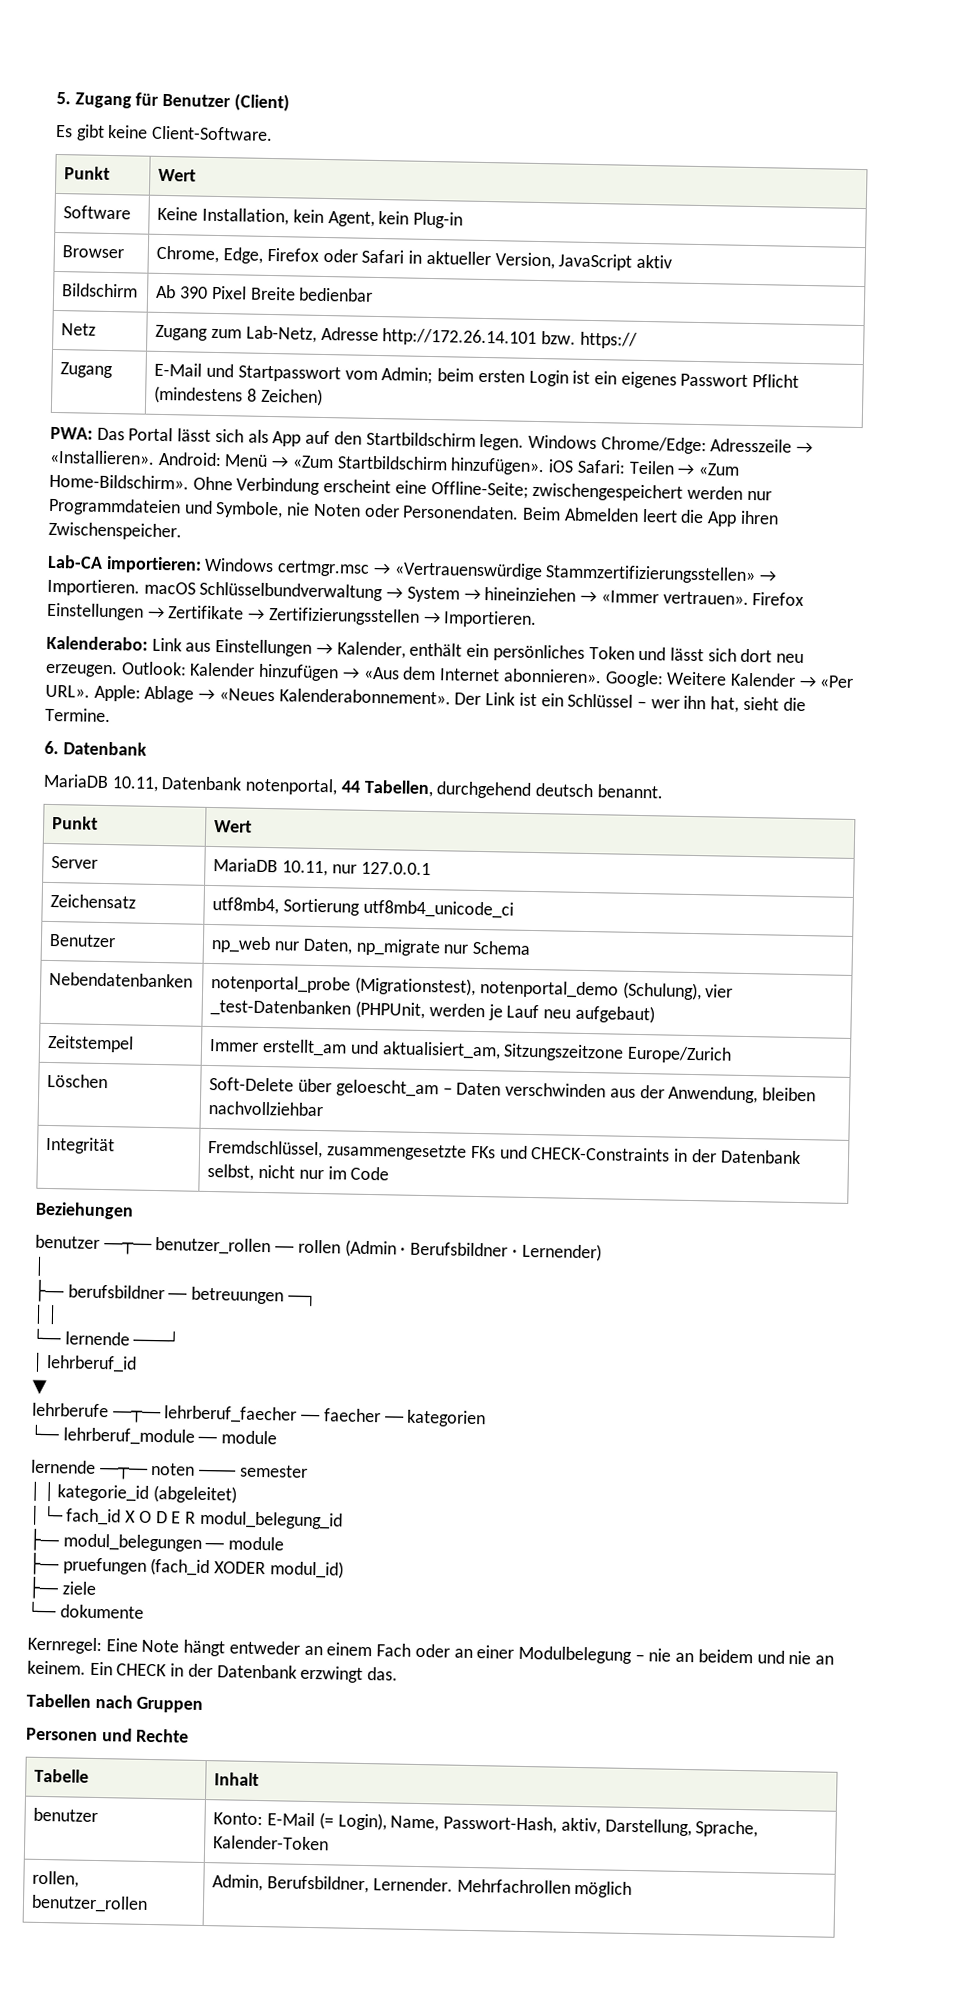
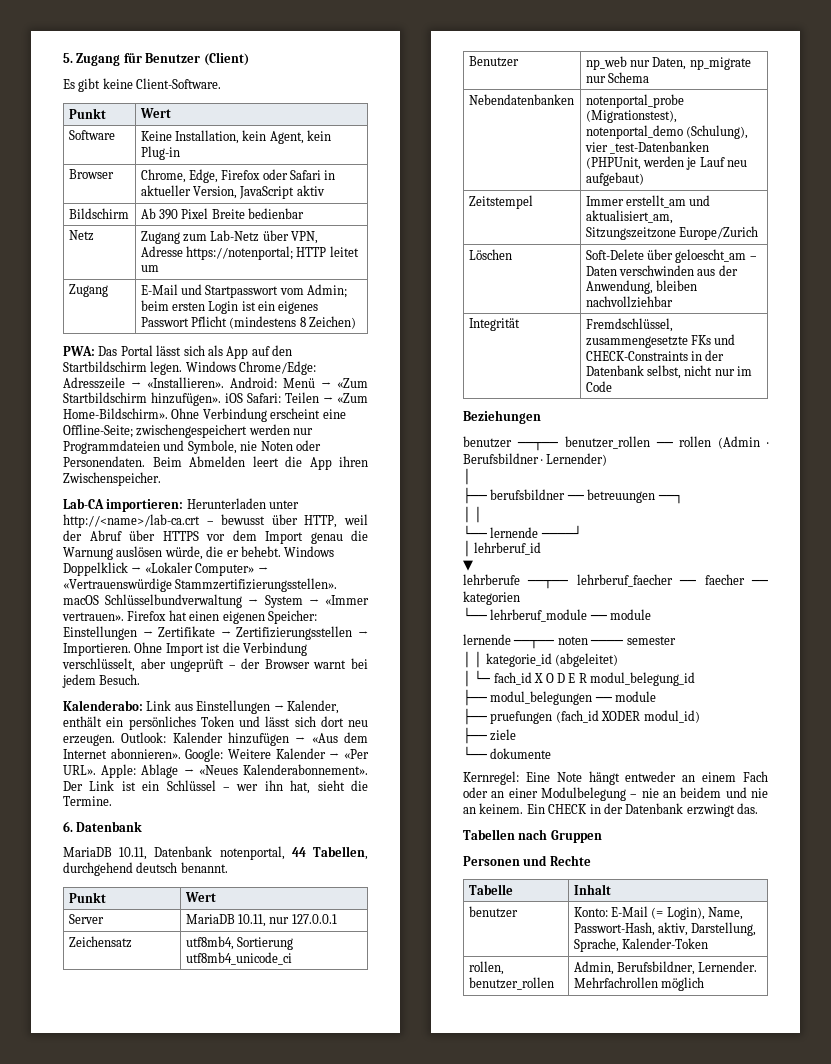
- Netz | Zugang zum Lab-Netz, Adresse http://172.26.14.101 bzw. https://
+ Netz | Zugang zum Lab-Netz über VPN, Adresse https://notenportal; HTTP leitet um
- Lab-CA importieren: Windows certmgr.msc → «Vertrauenswürdige Stammzertifizierungsstellen» → Importieren. macOS Schlüsselbundverwaltung → System → hineinziehen → «Immer vertrauen».
+ Lab-CA importieren: Herunterladen unter http://<name>/lab-ca.crt – bewusst über HTTP, weil der Abruf über HTTPS vor dem Import genau die Warnung auslösen würde, die er behebt. Windows Doppelklick → «Lokaler Computer» → «Vertrauenswürdige Stammzertifizierungsstellen». macOS Schlüsselbundverwaltung → System → «Immer vertrauen».
- Firefox Einstellungen → Zertifikate → Zertifizierungsstellen → Importieren.
+ Firefox hat einen eigenen Speicher: Einstellungen → Zertifikate → Zertifizierungsstellen → Importieren. Ohne Import ist die Verbindung verschlüsselt, aber ungeprüft – der Browser warnt bei jedem Besuch.

